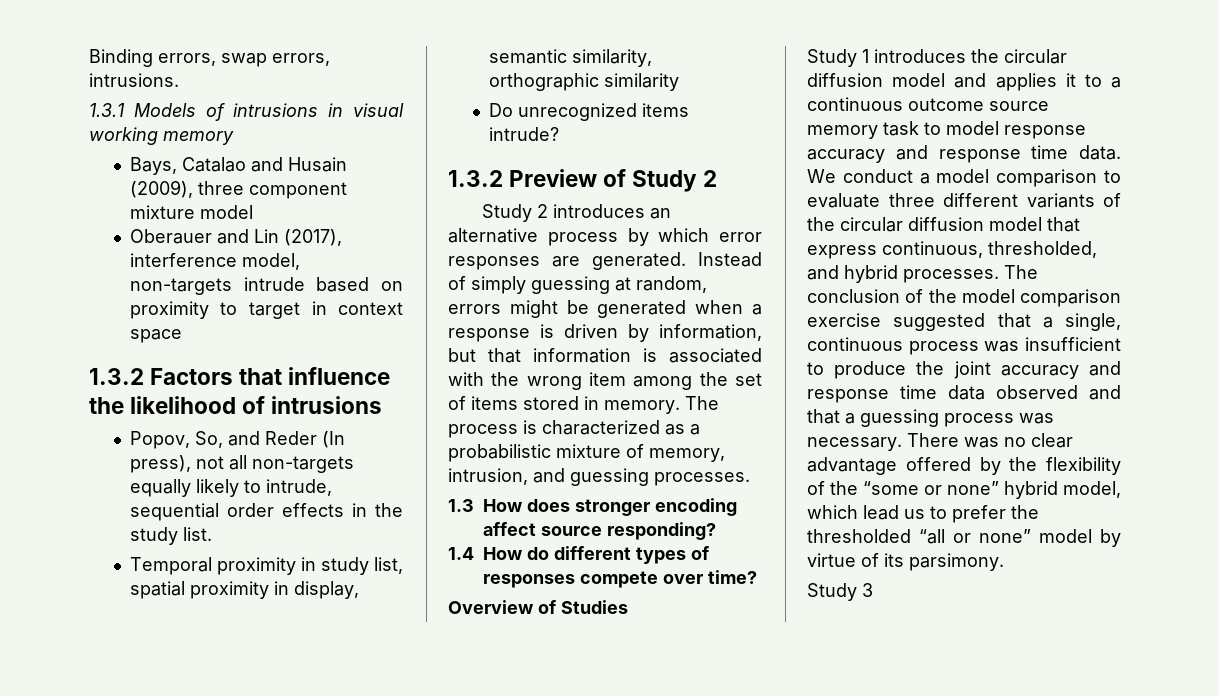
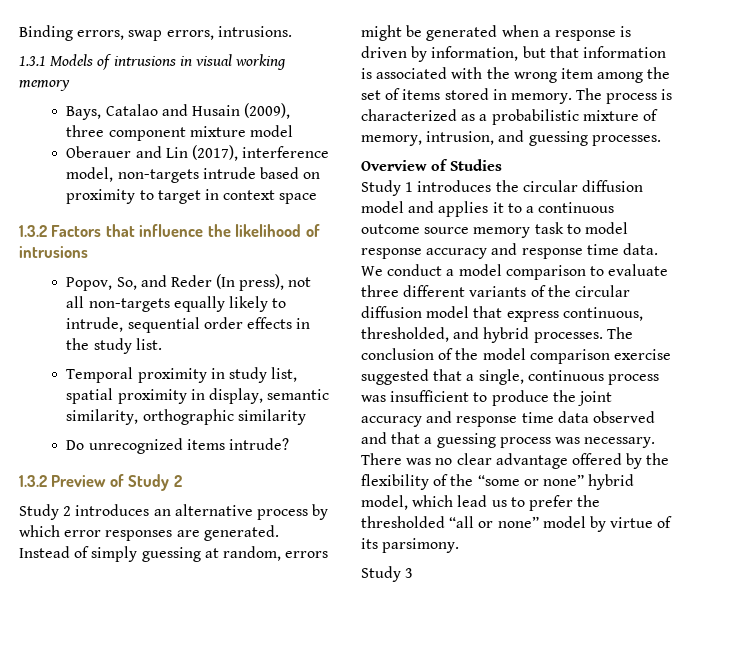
- 1.3 How does stronger encoding affect source responding?
- 1.4 How do different types of responses compete over time?

